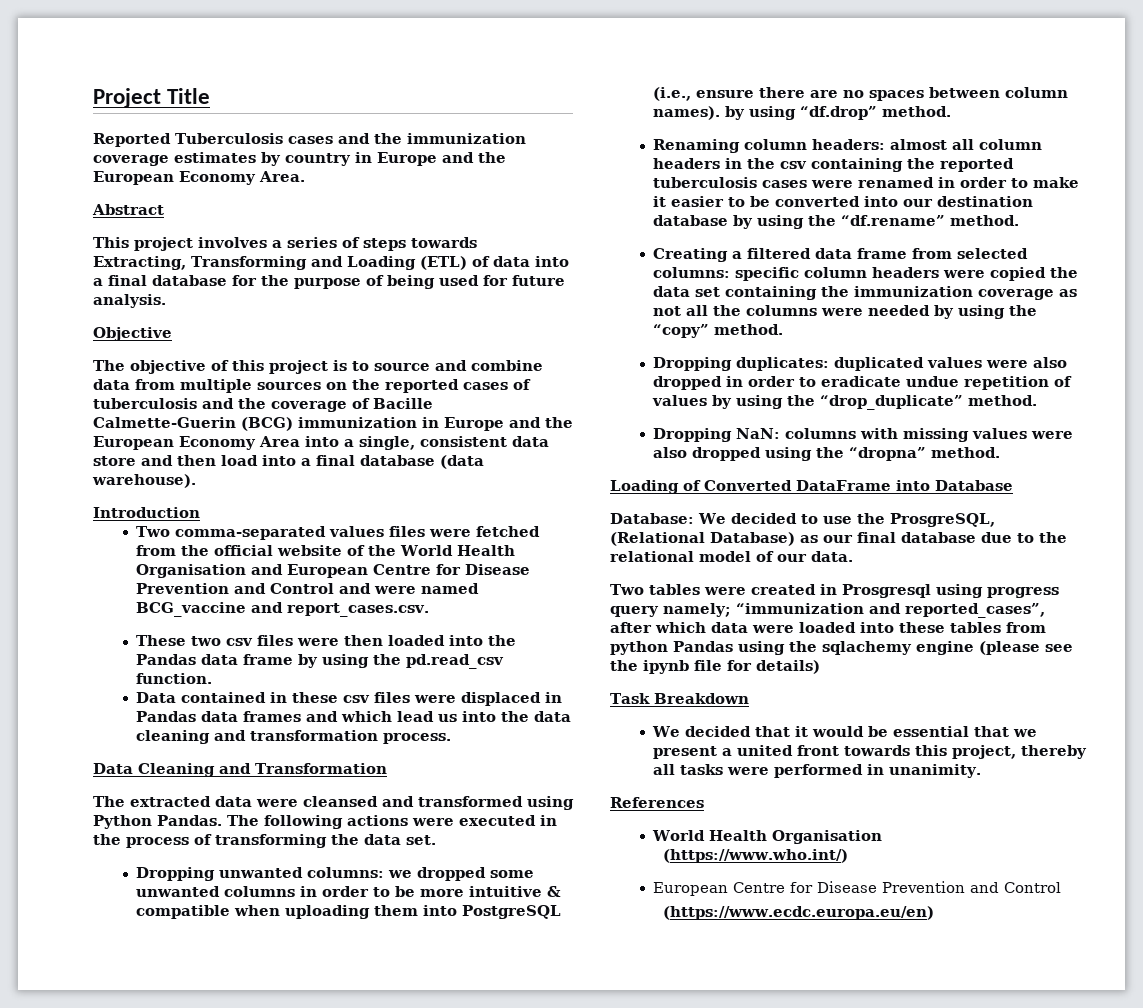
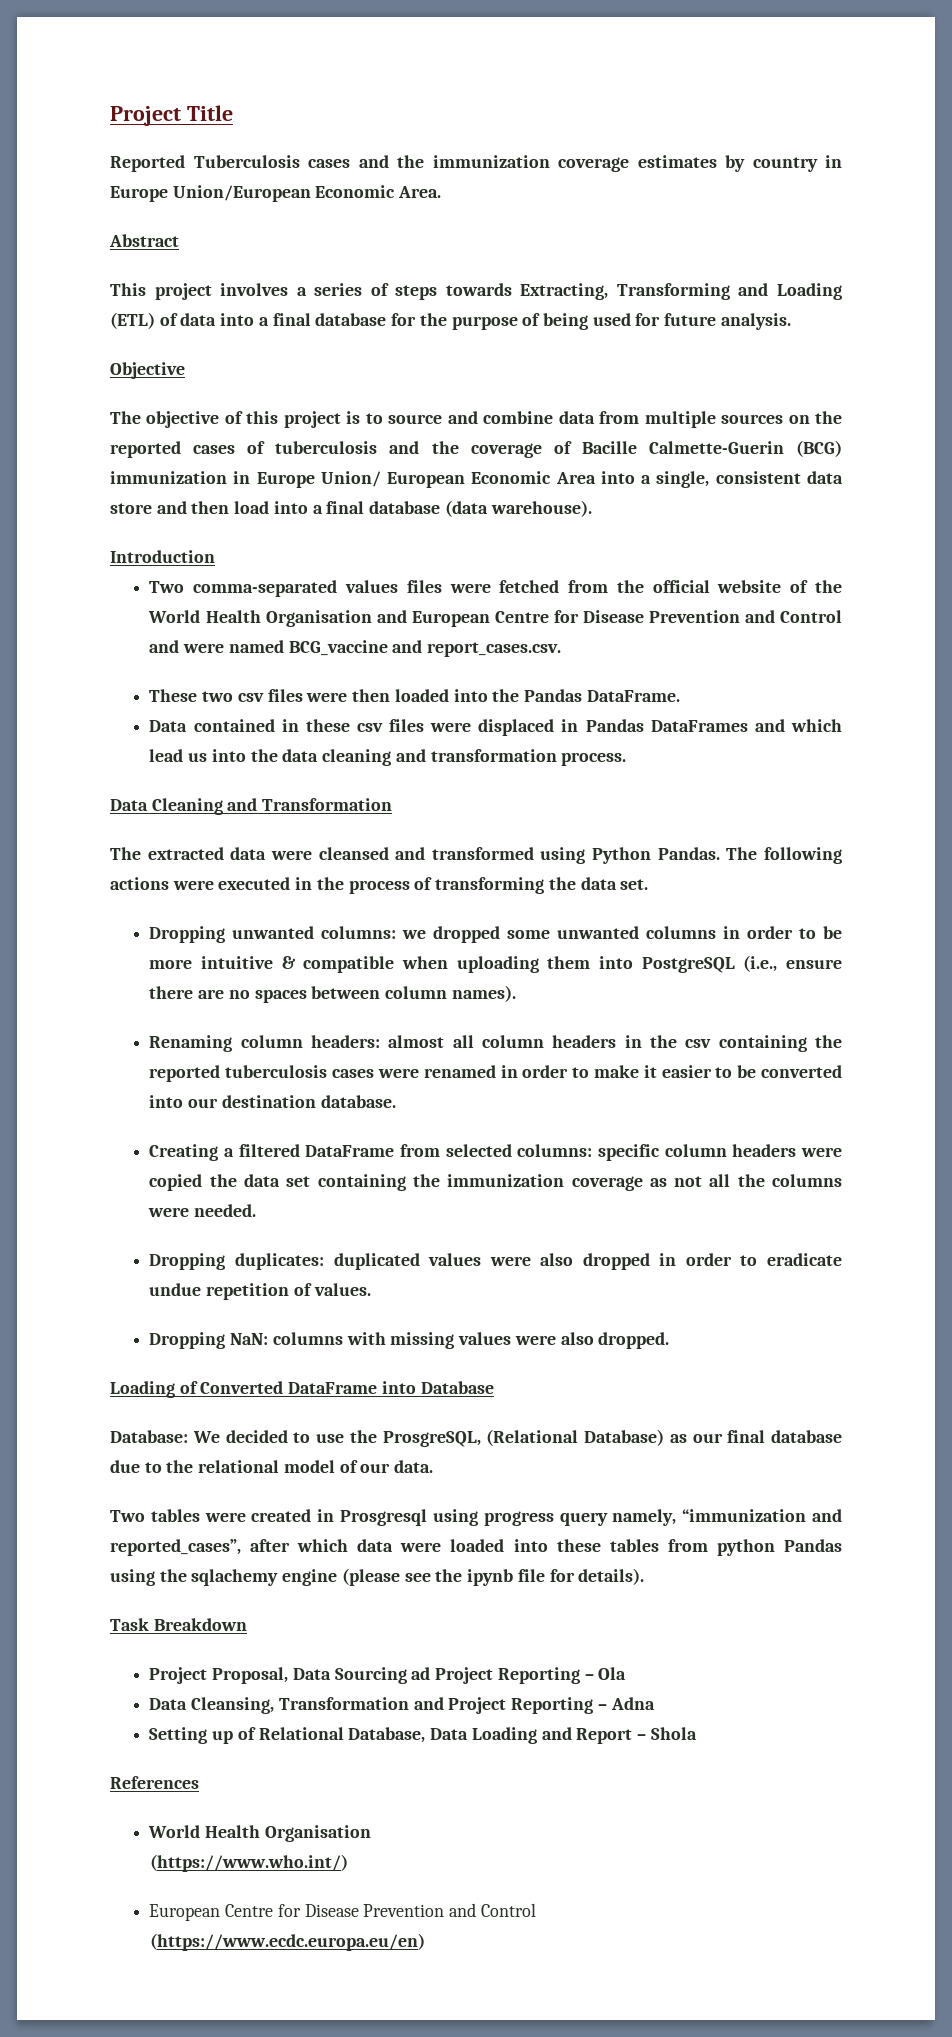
- Reported Tuberculosis cases and the immunization coverage estimates by country in Europe and the European Economy Area.
+ Reported Tuberculosis cases and the immunization coverage estimates by country in Europe Union/European Economic Area.
- The objective of this project is to source and combine data from multiple sources on the reported cases of tuberculosis and the coverage of Bacille Calmette-Guerin (BCG) immunization in Europe and the European Economy Area into a single, consistent data store and then load into a final database (data warehouse).
+ The objective of this project is to source and combine data from multiple sources on the reported cases of tuberculosis and the coverage of Bacille Calmette-Guerin (BCG) immunization in Europe Union/ European Economic Area into a single, consistent data store and then load into a final database (data warehouse).
- These two csv files were then loaded into the Pandas data frame by using the pd.read_csv function.
+ These two csv files were then loaded into the Pandas DataFrame.
- Data contained in these csv files were displaced in Pandas data frames and which lead us into the data cleaning and transformation process.
+ Data contained in these csv files were displaced in Pandas DataFrames and which lead us into the data cleaning and transformation process.
- Dropping unwanted columns: we dropped some unwanted columns in order to be more intuitive & compatible when uploading them into PostgreSQL (i.e., ensure there are no spaces between column names). by using “df.drop” method.
+ Dropping unwanted columns: we dropped some unwanted columns in order to be more intuitive & compatible when uploading them into PostgreSQL (i.e., ensure there are no spaces between column names).
- Renaming column headers: almost all column headers in the csv containing the reported tuberculosis cases were renamed in order to make it easier to be converted into our destination database by using the “df.rename” method.
+ Renaming column headers: almost all column headers in the csv containing the reported tuberculosis cases were renamed in order to make it easier to be converted into our destination database.
- Creating a filtered data frame from selected columns: specific column headers were copied the data set containing the immunization coverage as not all the columns were needed by using the “copy” method.
+ Creating a filtered DataFrame from selected columns: specific column headers were copied the data set containing the immunization coverage as not all the columns were needed.
- Dropping duplicates: duplicated values were also dropped in order to eradicate undue repetition of values by using the “drop_duplicate” method.
+ Dropping duplicates: duplicated values were also dropped in order to eradicate undue repetition of values.
- Dropping NaN: columns with missing values were also dropped using the “dropna” method.
+ Dropping NaN: columns with missing values were also dropped.
- Two tables were created in Prosgresql using progress query namely; “immunization and reported_cases”, after which data were loaded into these tables from python Pandas using the sqlachemy engine (please see the ipynb file for details)
+ Two tables were created in Prosgresql using progress query namely, “immunization and reported_cases”, after which data were loaded into these tables from python Pandas using the sqlachemy engine (please see the ipynb file for details).
- We decided that it would be essential that we present a united front towards this project, thereby all tasks were performed in unanimity.
+ Project Proposal, Data Sourcing ad Project Reporting – Ola
+ Data Cleansing, Transformation and Project Reporting – Adna
+ Setting up of Relational Database, Data Loading and Report – Shola

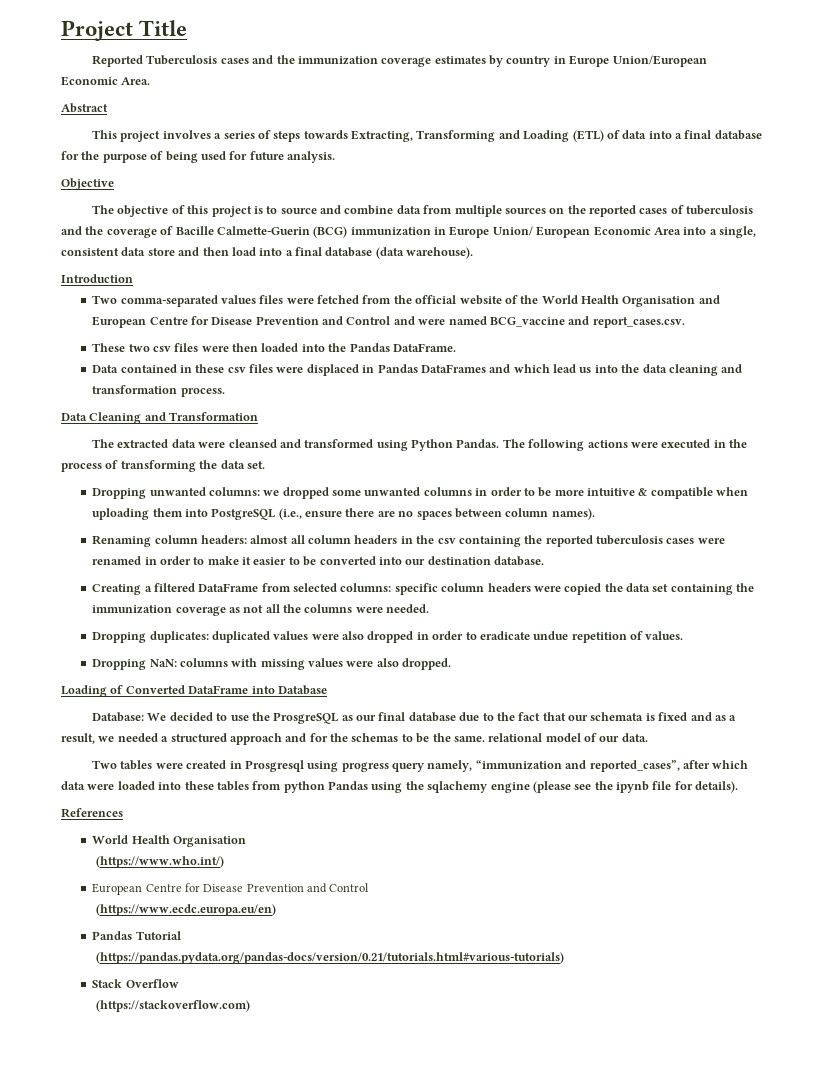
- Database: We decided to use the ProsgreSQL, (Relational Database) as our final database due to the relational model of our data.
+ Database: We decided to use the ProsgreSQL as our final database due to the fact that our schemata is fixed and as a result, we needed a structured approach and for the schemas to be the same. relational model of our data.
- Task Breakdown
- Project Proposal, Data Sourcing ad Project Reporting – Ola
- Data Cleansing, Transformation and Project Reporting – Adna
- Setting up of Relational Database, Data Loading and Report – Shola
+ Pandas Tutorial
+ (https://pandas.pydata.org/pandas-docs/version/0.21/tutorials.html#various-tutorials)
+ Stack Overflow
+ (https://stackoverflow.com)

